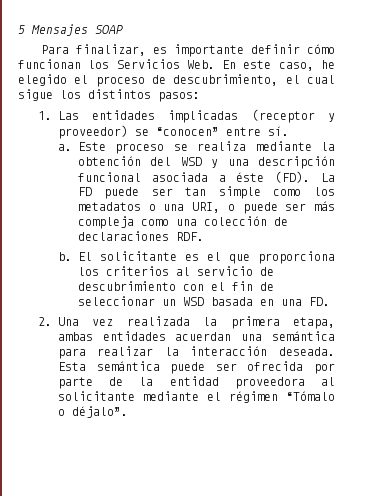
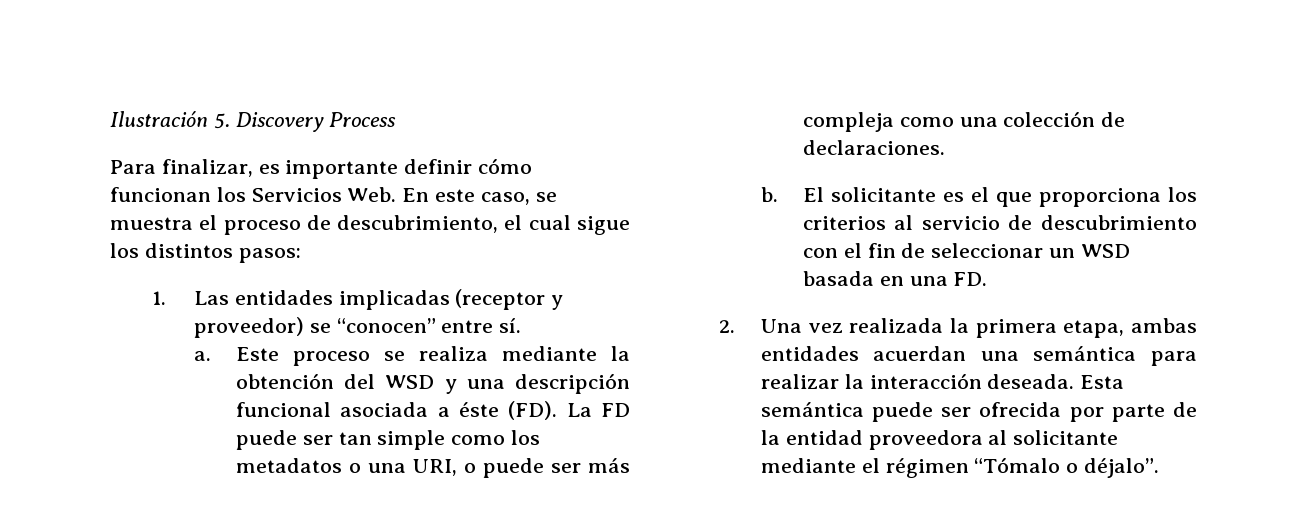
- 5 Mensajes SOAP
+ Ilustración 5. Discovery Process
- Para finalizar, es importante definir cómo funcionan los Servicios Web. En este caso, he elegido el proceso de descubrimiento, el cual sigue los distintos pasos:
+ Para finalizar, es importante definir cómo funcionan los Servicios Web. En este caso, se muestra el proceso de descubrimiento, el cual sigue los distintos pasos:
- Este proceso se realiza mediante la obtención del WSD y una descripción funcional asociada a éste (FD). La FD puede ser tan simple como los metadatos o una URI, o puede ser más compleja como una colección de declaraciones RDF.
+ Este proceso se realiza mediante la obtención del WSD y una descripción funcional asociada a éste (FD). La FD puede ser tan simple como los metadatos o una URI, o puede ser más compleja como una colección de declaraciones.

